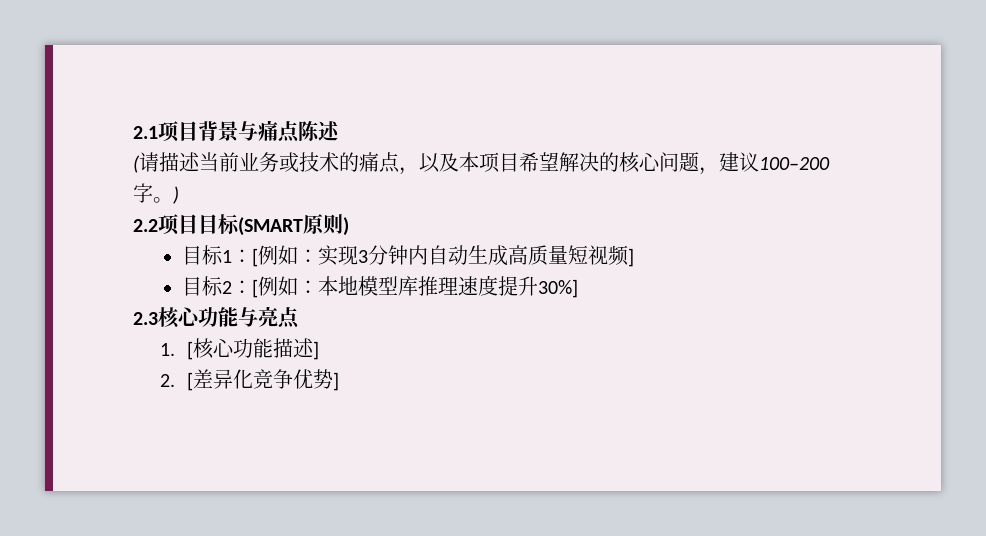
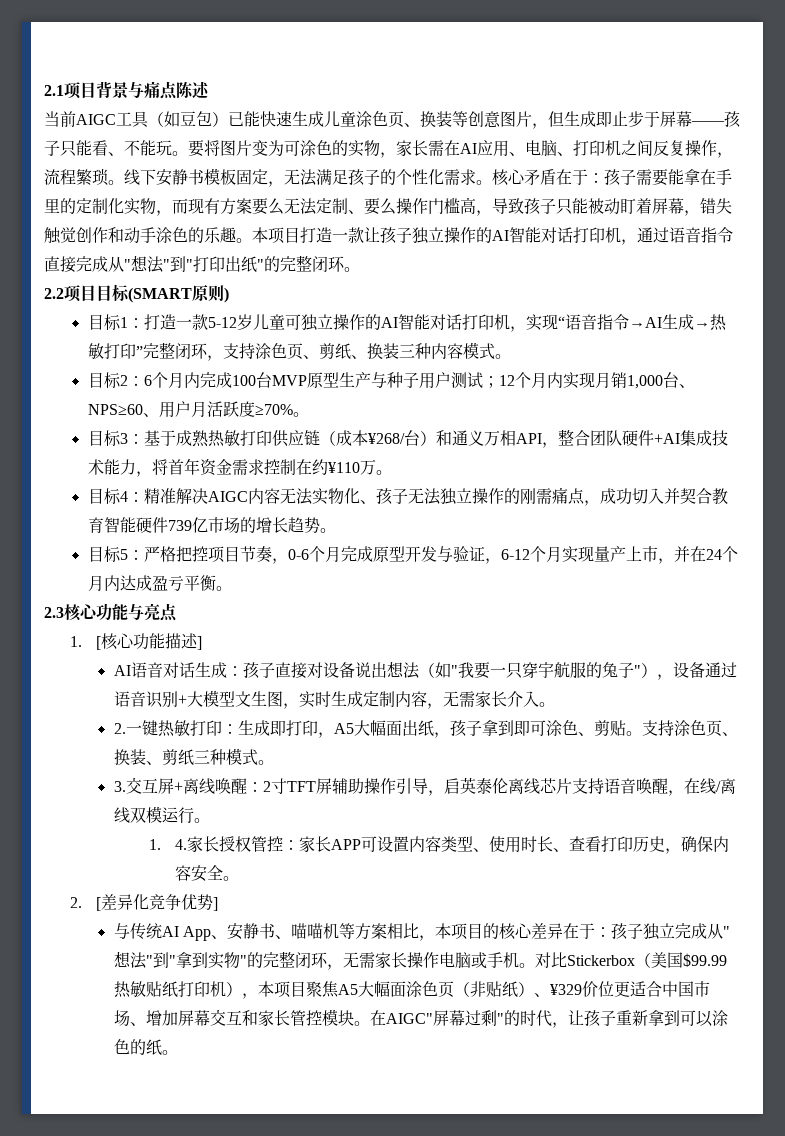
- (请描述当前业务或技术的痛点，以及本项目希望解决的核心问题，建议100–200字。)
+ 当前AIGC工具（如豆包）已能快速生成儿童涂色页、换装等创意图片，但生成即止步于屏幕——孩子只能看、不能玩。要将图片变为可涂色的实物，家长需在AI应用、电脑、打印机之间反复操作，流程繁琐。线下安静书模板固定，无法满足孩子的个性化需求。核心矛盾在于：孩子需要能拿在手里的定制化实物，而现有方案要么无法定制、要么操作门槛高，导致孩子只能被动盯着屏幕，错失触觉创作和动手涂色的乐趣。本项目打造一款让孩子独立操作的AI智能对话打印机，通过语音指令直接完成从"想法"到"打印出纸"的完整闭环。
- 目标1：[例如：实现3分钟内自动生成高质量短视频]
- 目标2：[例如：本地模型库推理速度提升30%]
+ 目标1：打造一款5-12岁儿童可独立操作的AI智能对话打印机，实现“语音指令→AI生成→热敏打印”完整闭环，支持涂色页、剪纸、换装三种内容模式。
+ 目标2：6个月内完成100台MVP原型生产与种子用户测试；12个月内实现月销1,000台、NPS≥60、用户月活跃度≥70%。
+ 目标3：基于成熟热敏打印供应链（成本¥268/台）和通义万相API，整合团队硬件+AI集成技术能力，将首年资金需求控制在约¥110万。
+ 目标4：精准解决AIGC内容无法实物化、孩子无法独立操作的刚需痛点，成功切入并契合教育智能硬件739亿市场的增长趋势。
+ 目标5：严格把控项目节奏，0-6个月完成原型开发与验证，6-12个月实现量产上市，并在24个月内达成盈亏平衡。
+ AI语音对话生成：孩子直接对设备说出想法（如"我要一只穿宇航服的兔子"），设备通过语音识别+大模型文生图，实时生成定制内容，无需家长介入。
+ 2.一键热敏打印：生成即打印，A5大幅面出纸，孩子拿到即可涂色、剪贴。支持涂色页、换装、剪纸三种模式。
+ 3.交互屏+离线唤醒：2寸TFT屏辅助操作引导，启英泰伦离线芯片支持语音唤醒，在线/离线双模运行。
+ 1. 4.家长授权管控：家长APP可设置内容类型、使用时长、查看打印历史，确保内容安全。
+ 与传统AI App、安静书、喵喵机等方案相比，本项目的核心差异在于：孩子独立完成从"想法"到"拿到实物"的完整闭环，无需家长操作电脑或手机。对比Stickerbox（美国$99.99热敏贴纸打印机），本项目聚焦A5大幅面涂色页（非贴纸）、¥329价位更适合中国市场、增加屏幕交互和家长管控模块。在AIGC"屏幕过剩"的时代，让孩子重新拿到可以涂色的纸。

